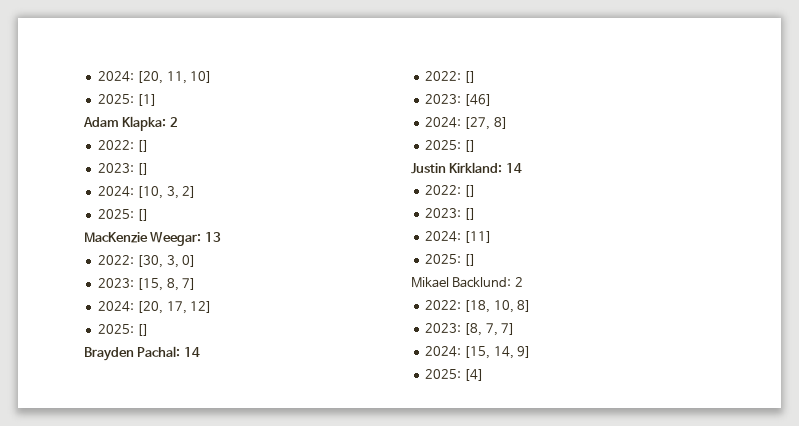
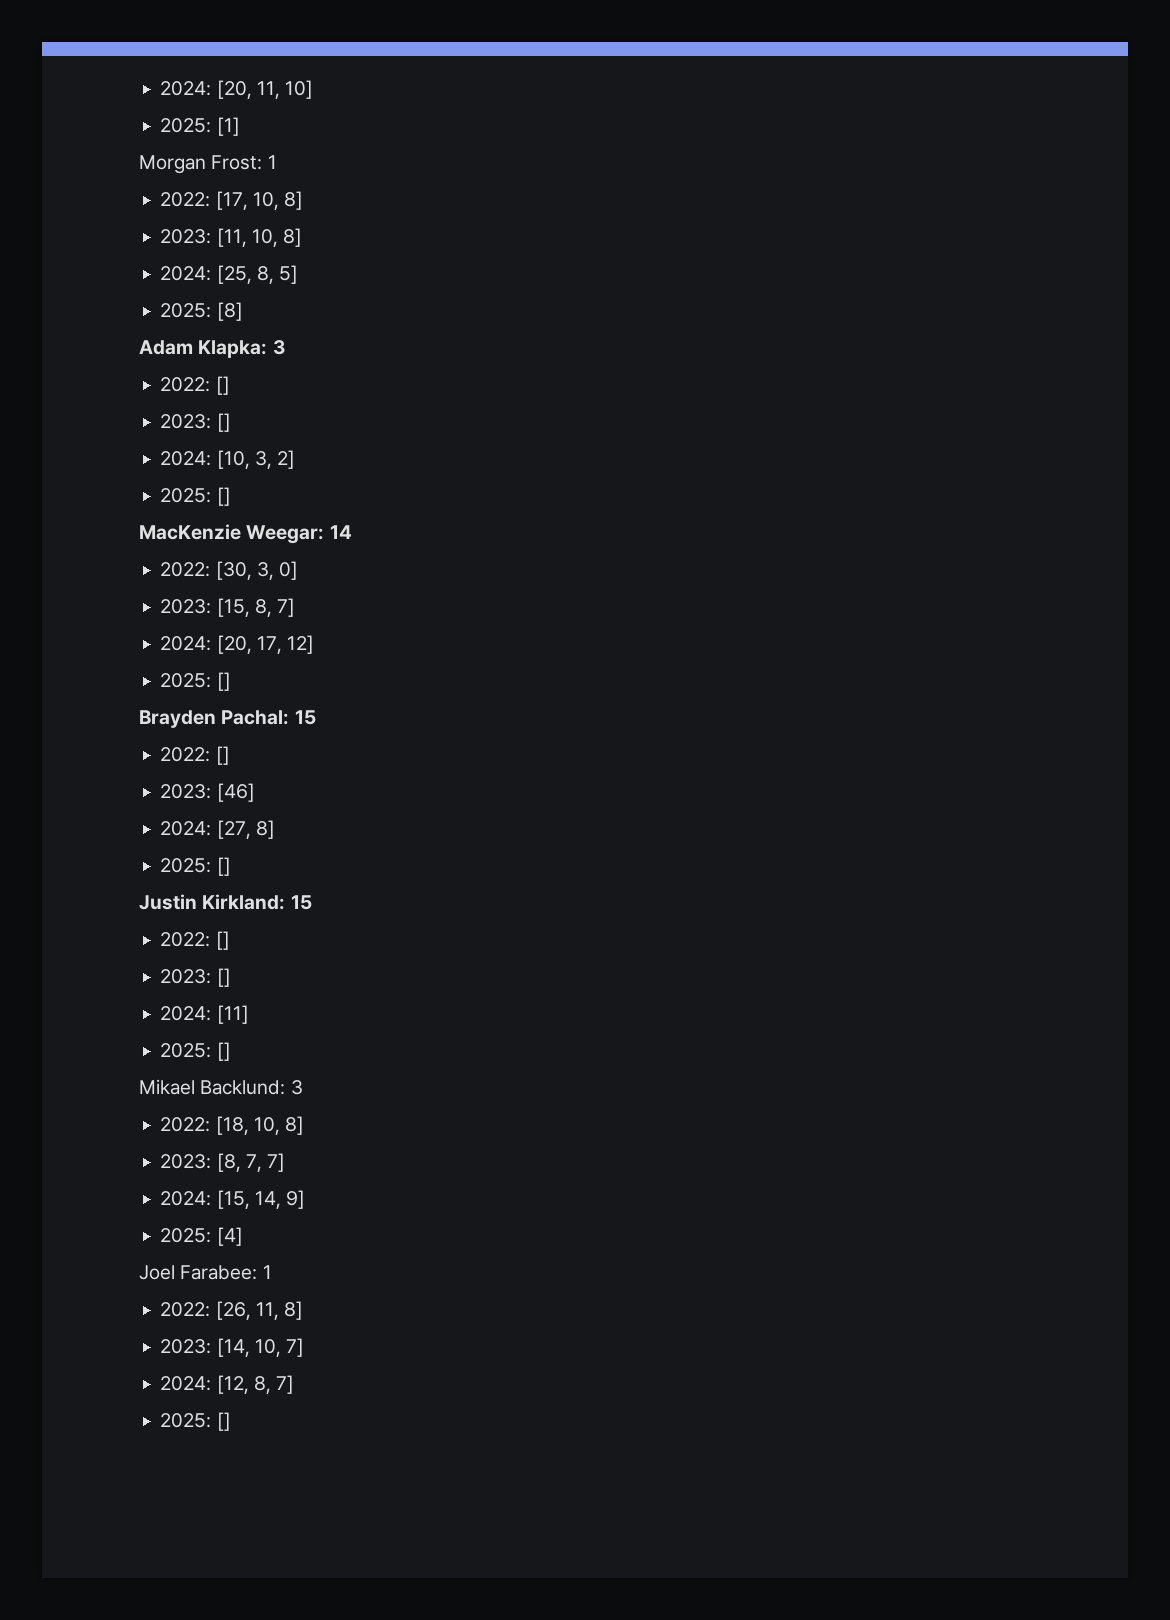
+ Morgan Frost: 1
+ 2022: [17, 10, 8]
+ 2023: [11, 10, 8]
+ 2024: [25, 8, 5]
+ 2025: [8]
- Adam Klapka: 2
+ Adam Klapka: 3
- MacKenzie Weegar: 13
+ MacKenzie Weegar: 14
- Brayden Pachal: 14
+ Brayden Pachal: 15
- Justin Kirkland: 14
+ Justin Kirkland: 15
- Mikael Backlund: 2
+ Mikael Backlund: 3
+ Joel Farabee: 1
+ 2022: [26, 11, 8]
+ 2023: [14, 10, 7]
+ 2024: [12, 8, 7]
+ 2025: []

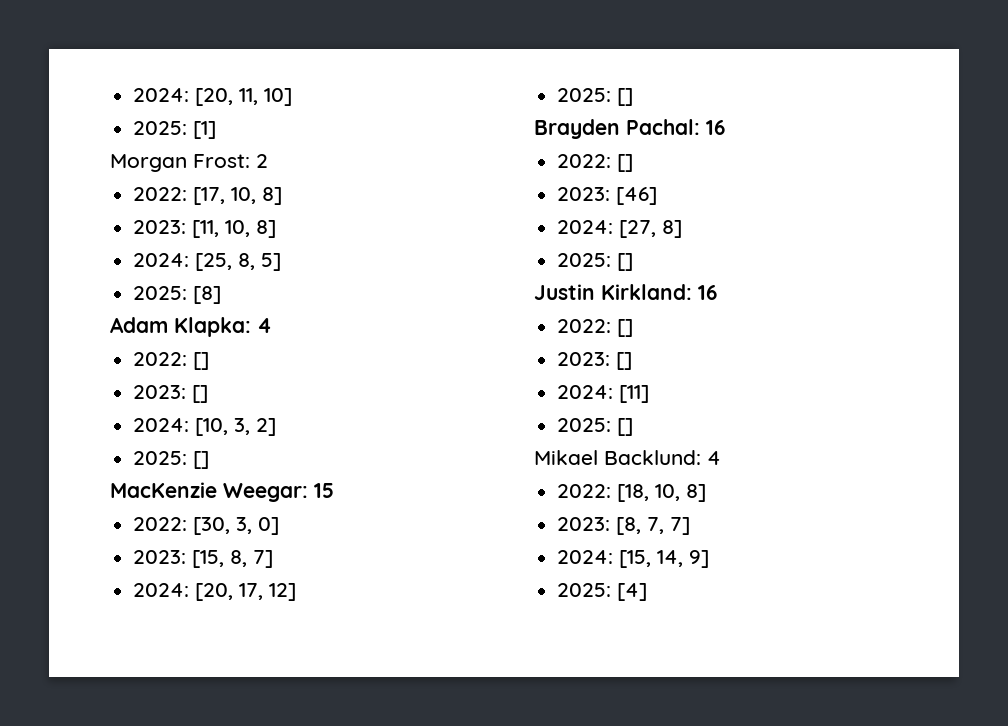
- Morgan Frost: 1
+ Morgan Frost: 2
- Adam Klapka: 3
+ Adam Klapka: 4
- MacKenzie Weegar: 14
+ MacKenzie Weegar: 15
- Brayden Pachal: 15
+ Brayden Pachal: 16
- Justin Kirkland: 15
+ Justin Kirkland: 16
- Mikael Backlund: 3
+ Mikael Backlund: 4
- Joel Farabee: 1
- 2022: [26, 11, 8]
- 2023: [14, 10, 7]
- 2024: [12, 8, 7]
- 2025: []

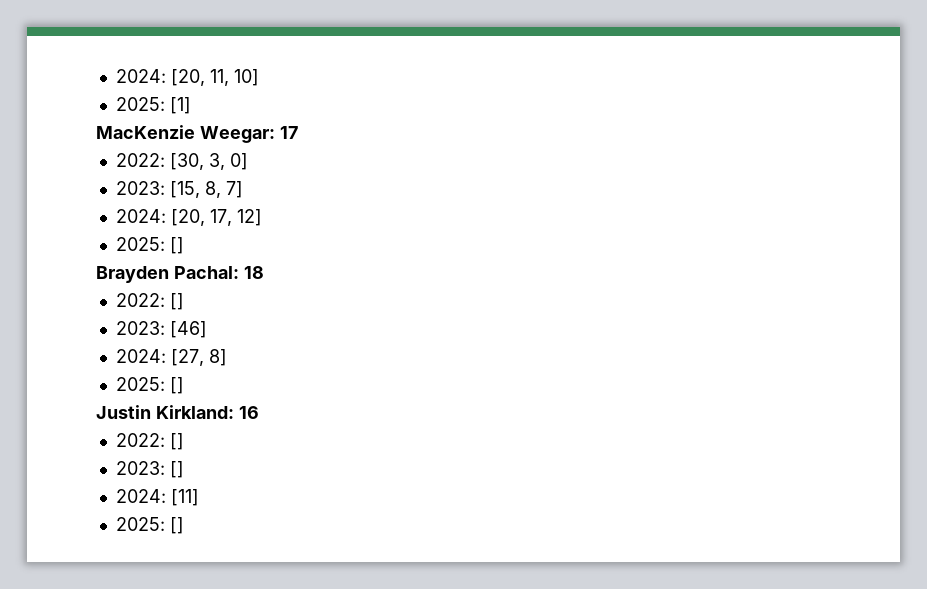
- Morgan Frost: 2
- 2022: [17, 10, 8]
- 2023: [11, 10, 8]
- 2024: [25, 8, 5]
- 2025: [8]
- Adam Klapka: 4
- 2022: []
- 2023: []
- 2024: [10, 3, 2]
- 2025: []
- MacKenzie Weegar: 15
+ MacKenzie Weegar: 17
- Brayden Pachal: 16
+ Brayden Pachal: 18
- Mikael Backlund: 4
- 2022: [18, 10, 8]
- 2023: [8, 7, 7]
- 2024: [15, 14, 9]
- 2025: [4]

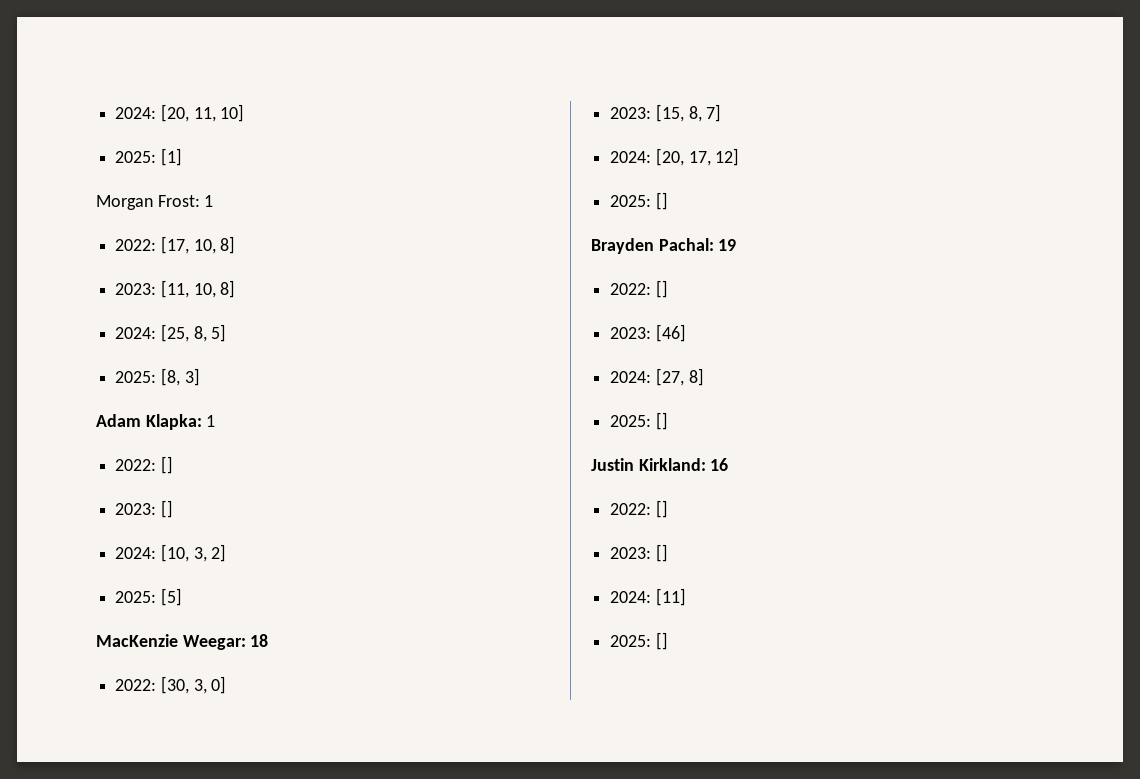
+ Morgan Frost: 1
+ 2022: [17, 10, 8]
+ 2023: [11, 10, 8]
+ 2024: [25, 8, 5]
+ 2025: [8, 3]
+ Adam Klapka: 1
+ 2022: []
+ 2023: []
+ 2024: [10, 3, 2]
+ 2025: [5]
- MacKenzie Weegar: 17
+ MacKenzie Weegar: 18
- Brayden Pachal: 18
+ Brayden Pachal: 19

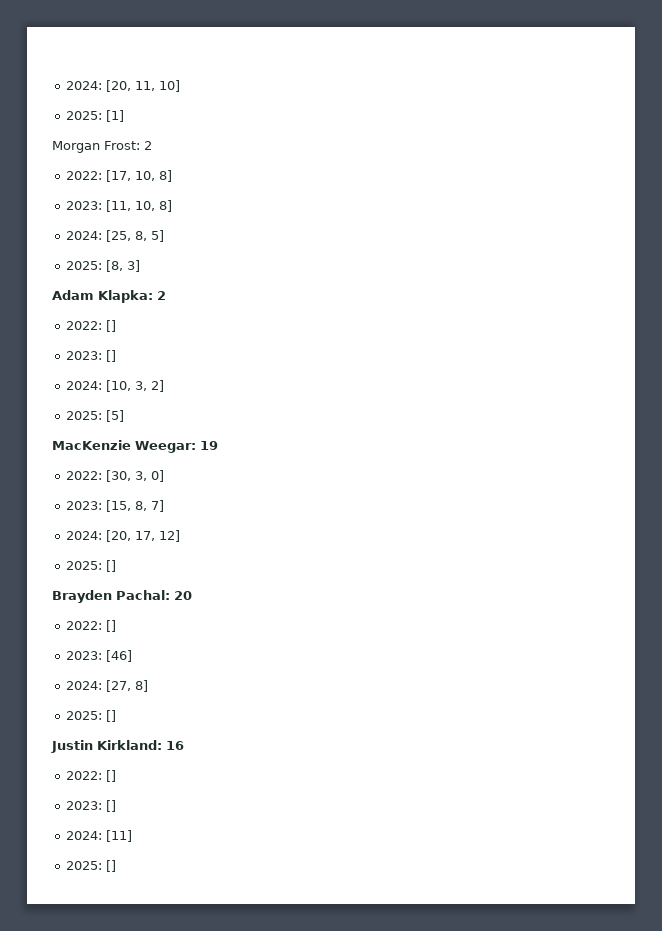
- Morgan Frost: 1
+ Morgan Frost: 2
- Adam Klapka: 1
+ Adam Klapka: 2
- MacKenzie Weegar: 18
+ MacKenzie Weegar: 19
- Brayden Pachal: 19
+ Brayden Pachal: 20

